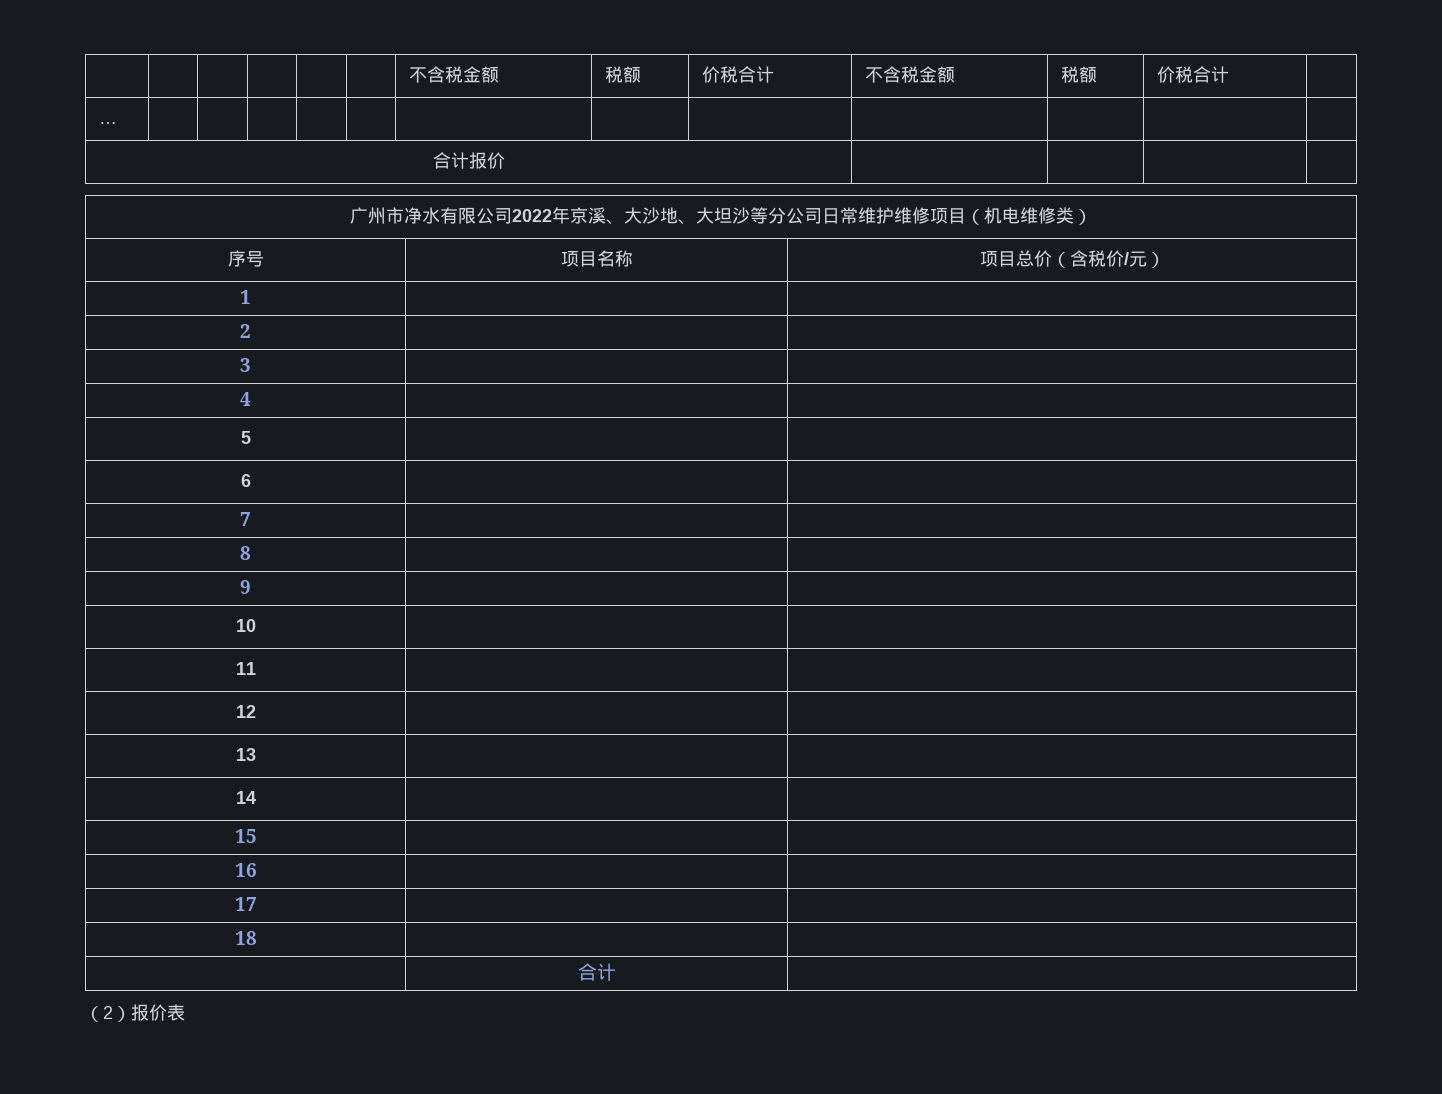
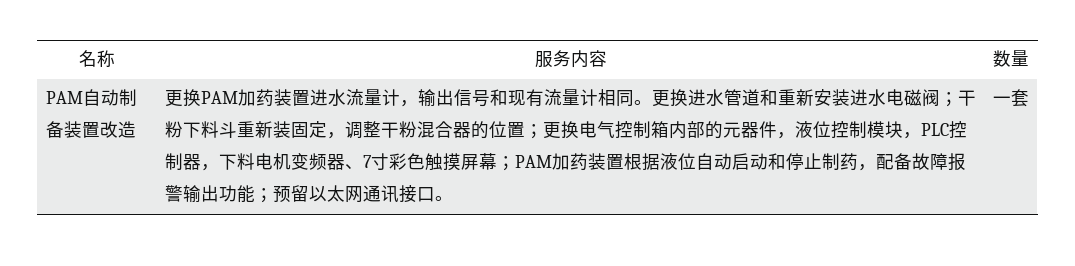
- | | | | | | 不含税金额 | 税额 | 价税合计 | 不含税金额 | 税额 | 价税合计 |
- … | | | | | | | | | | | |
- 合计报价 | | | |
- 广州市净水有限公司2022年京溪、大沙地、大坦沙等分公司日常维护维修项目（机电维修类）
- 序号 | 项目名称 | 项目总价（含税价/元）
- 1 | |
- 2 | |
- 3 | |
- 4 | |
- 5 | |
- 6 | |
- 7 | |
- 8 | |
- 9 | |
- 10 | |
- 11 | |
- 12 | |
- 13 | |
- 14 | |
- 15 | |
- 16 | |
- 17 | |
- 18 | |
- | 合计 |
- （2）报价表
+ 名称 | 服务内容 | 数量
+ PAM自动制备装置改造 | 更换PAM加药装置进水流量计，输出信号和现有流量计相同。更换进水管道和重新安装进水电磁阀；干粉下料斗重新装固定，调整干粉混合器的位置；更换电气控制箱内部的元器件，液位控制模块，PLC控制器，下料电机变频器、7寸彩色触摸屏幕；PAM加药装置根据液位自动启动和停止制药，配备故障报警输出功能；预留以太网通讯接口。 | 一套

